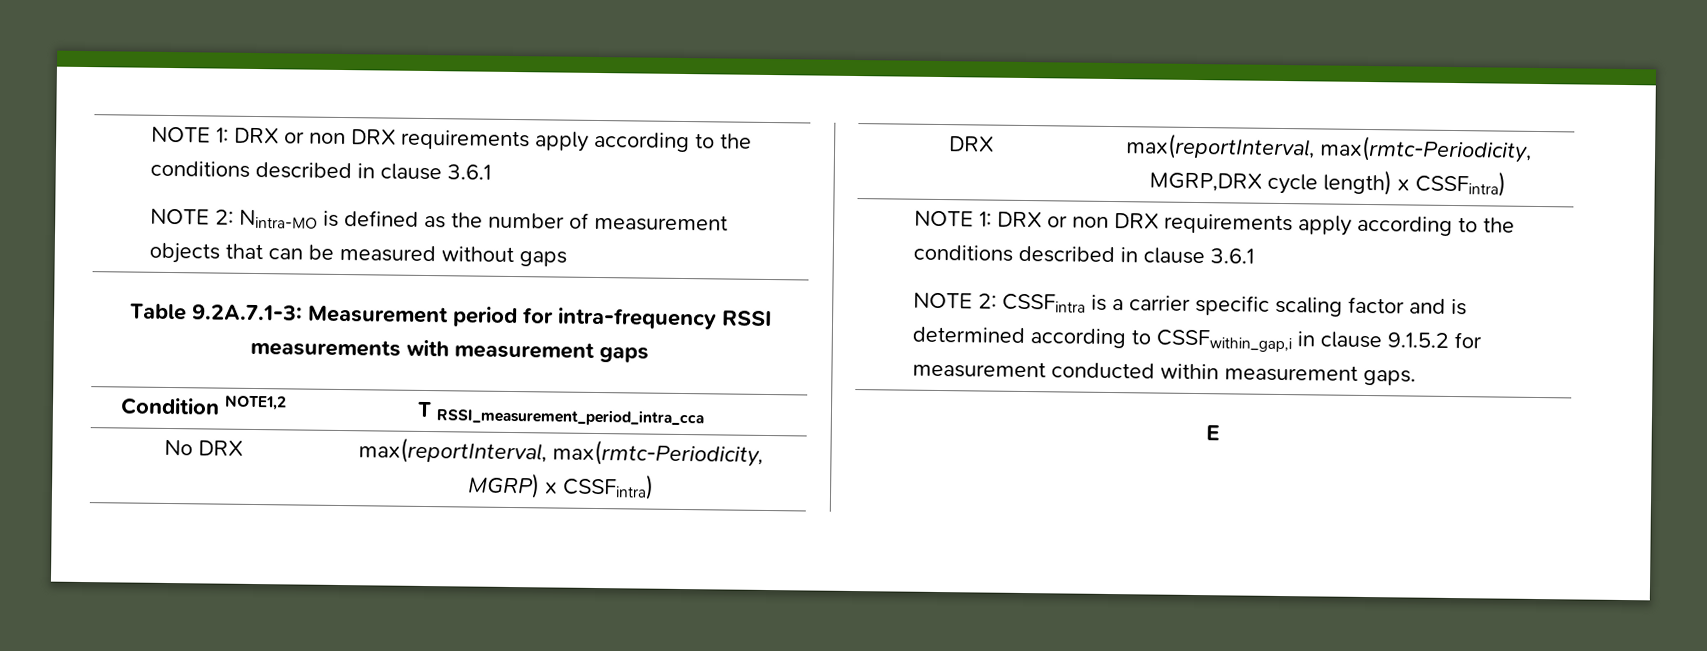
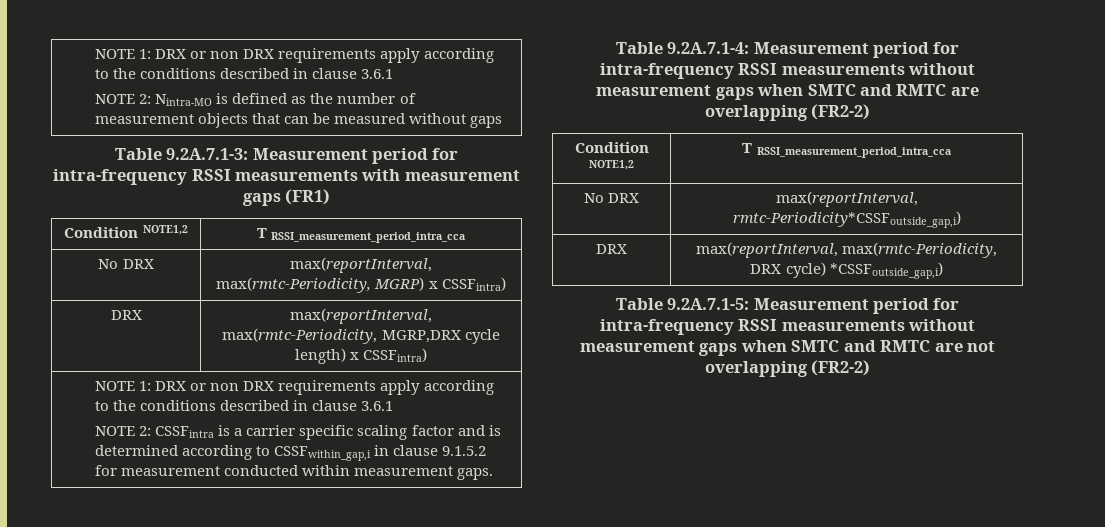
- Table 9.2A.7.1-3: Measurement period for intra-frequency RSSI measurements with measurement gaps
+ Table 9.2A.7.1-3: Measurement period for intra-frequency RSSI measurements with measurement gaps (FR1)
- E
+ Table 9.2A.7.1-4: Measurement period for intra-frequency RSSI measurements without measurement gaps when SMTC and RMTC are overlapping (FR2-2)
+ Condition NOTE1,2 | T RSSI_measurement_period_intra_cca
+ No DRX | max(reportInterval, rmtc-Periodicity*CSSFoutside_gap,i)
+ DRX | max(reportInterval, max(rmtc-Periodicity, DRX cycle) *CSSFoutside_gap,i)
+ Table 9.2A.7.1-5: Measurement period for intra-frequency RSSI measurements without measurement gaps when SMTC and RMTC are not overlapping (FR2-2)

